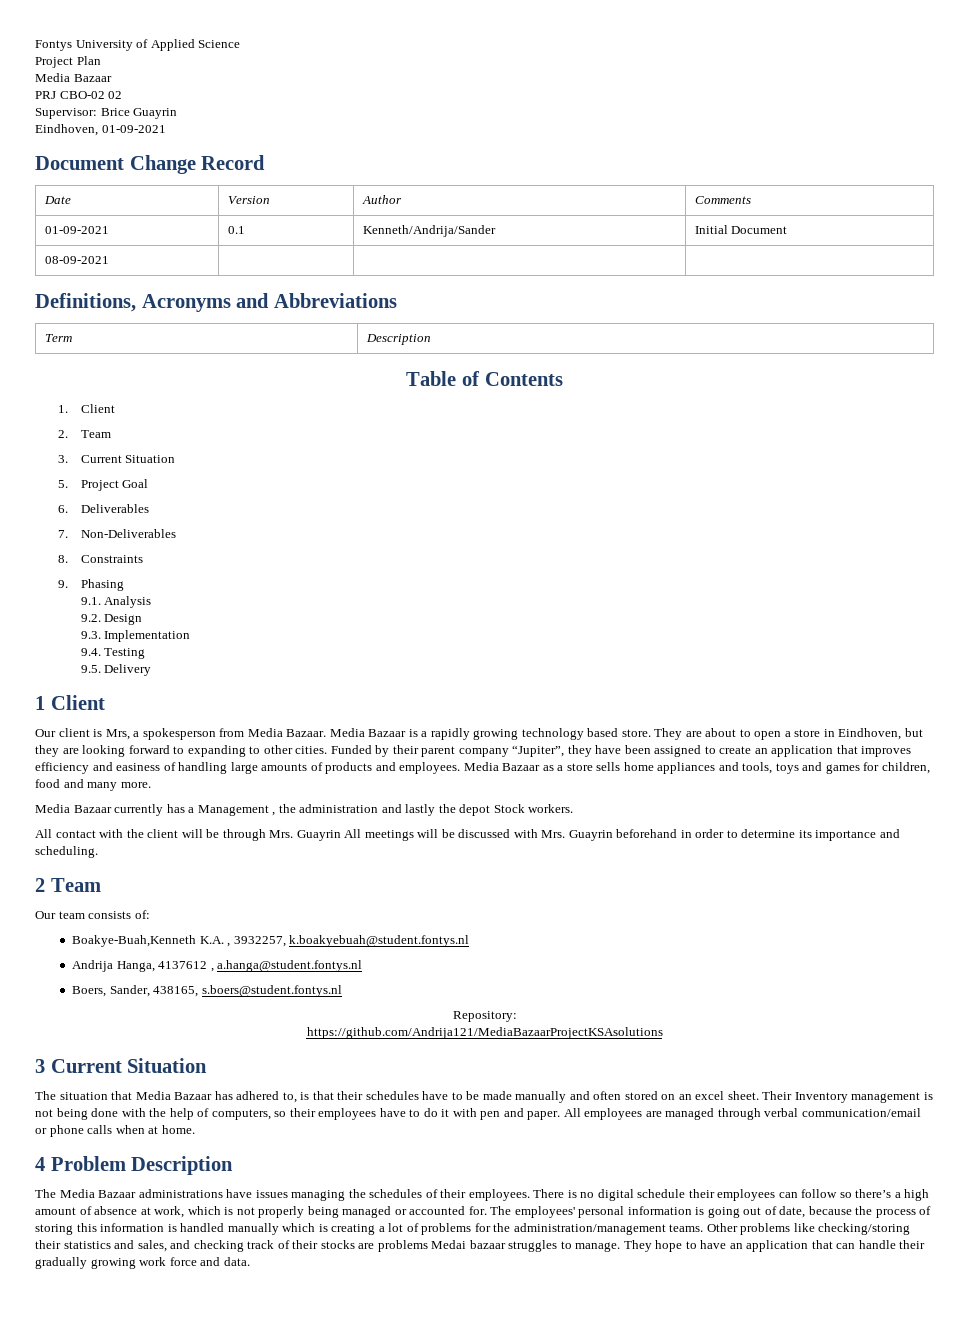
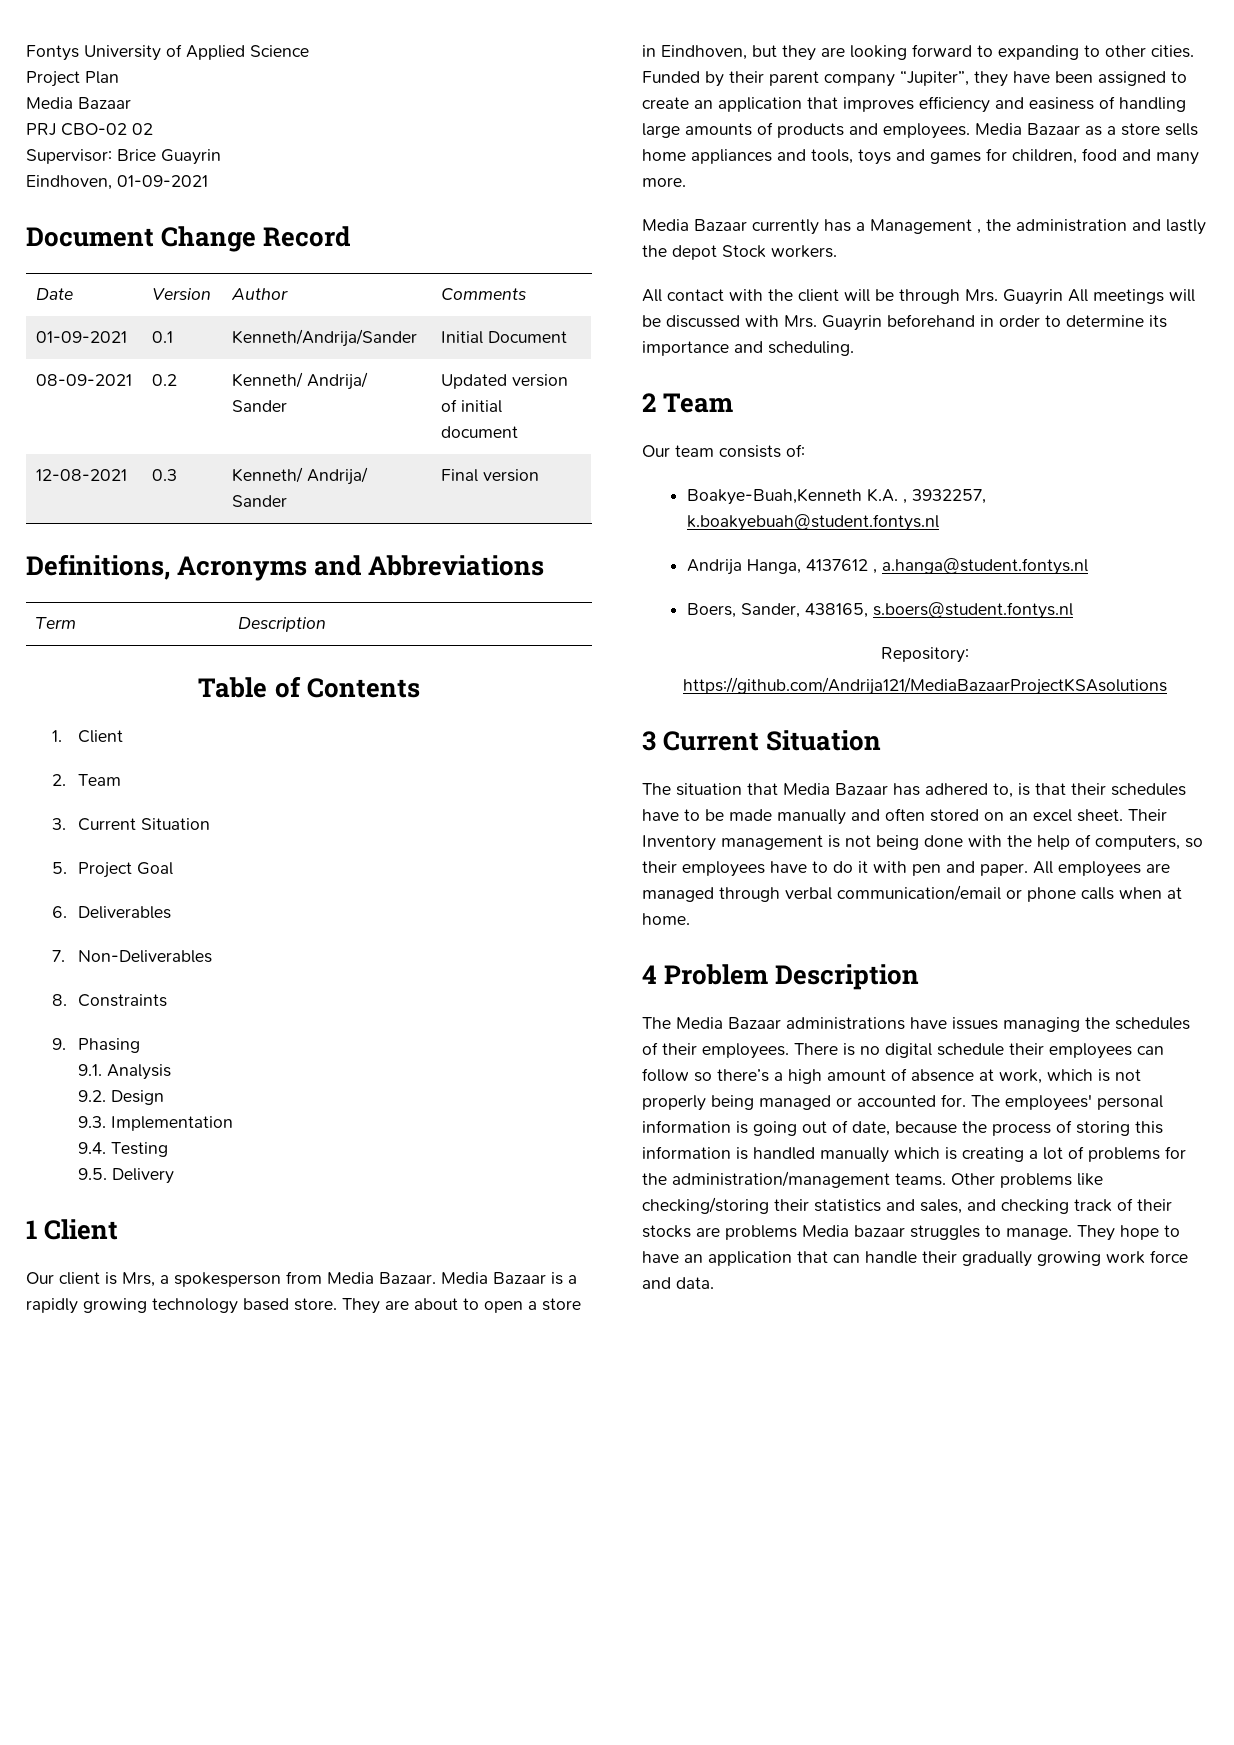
- 08-09-2021 | | |
+ 08-09-2021 | 0.2 | Kenneth/ Andrija/ Sander | Updated version of initial document
+ 12-08-2021 | 0.3 | Kenneth/ Andrija/ Sander | Final version
- Other problems like checking/storing their statistics and sales, and checking track of their stocks are problems Medai bazaar struggles to manage.
+ Other problems like checking/storing their statistics and sales, and checking track of their stocks are problems Media bazaar struggles to manage.

